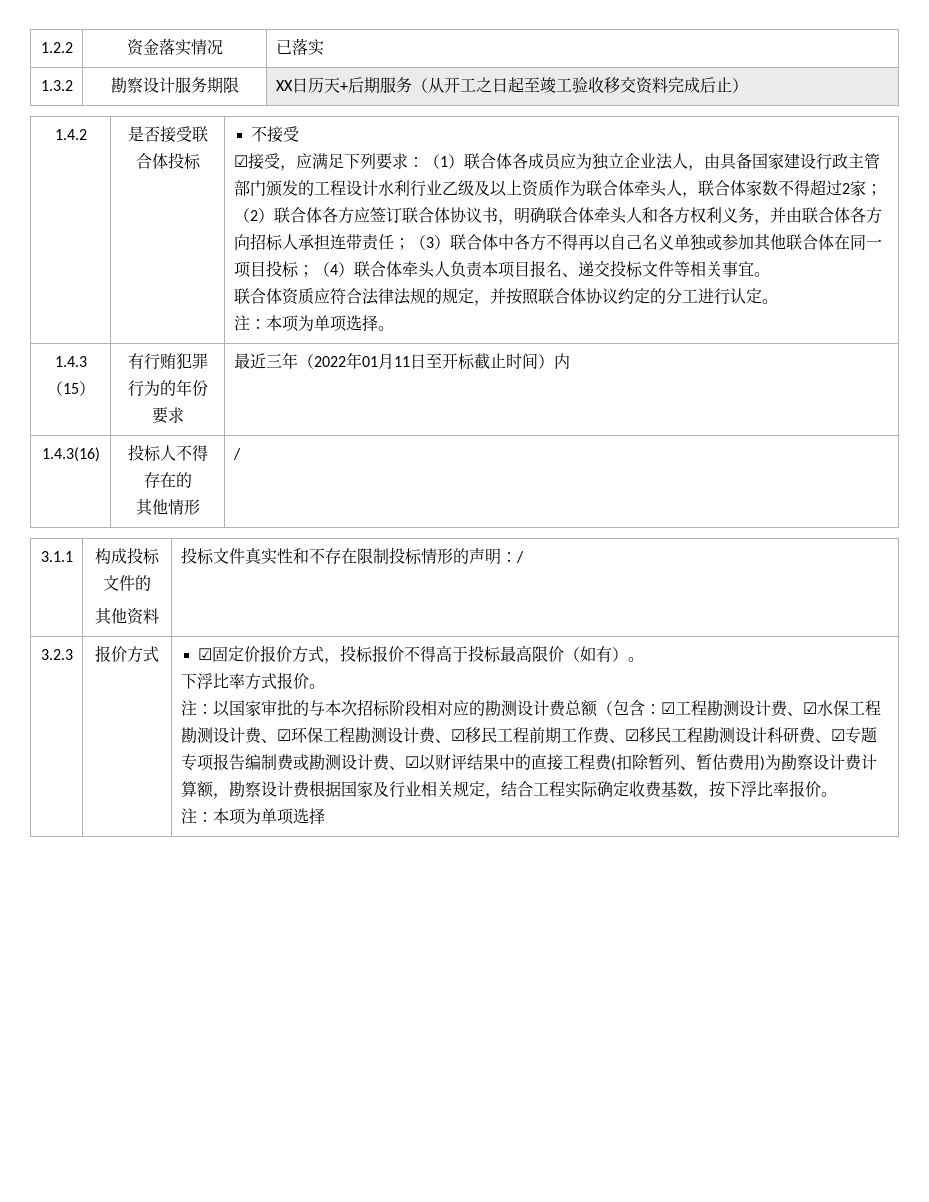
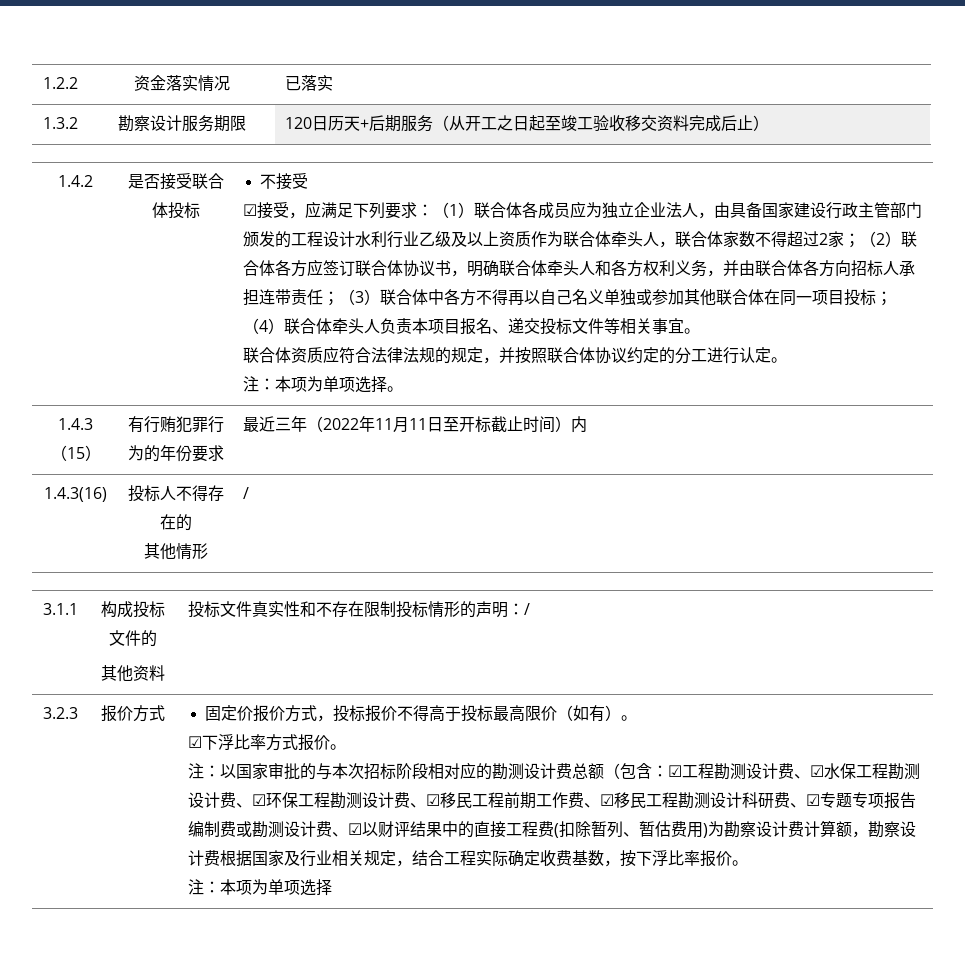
- 1.3.2 | 勘察设计服务期限 | XX日历天+后期服务（从开工之日起至竣工验收移交资料完成后止）
+ 1.3.2 | 勘察设计服务期限 | 120日历天+后期服务（从开工之日起至竣工验收移交资料完成后止）
- 1.4.3（15） | 有行贿犯罪行为的年份要求 | 最近三年（2022年01月11日至开标截止时间）内
+ 1.4.3（15） | 有行贿犯罪行为的年份要求 | 最近三年（2022年11月11日至开标截止时间）内
- ☑固定价报价方式，投标报价不得高于投标最高限价（如有）。
+ 固定价报价方式，投标报价不得高于投标最高限价（如有）。
- 下浮比率方式报价。
+ ☑下浮比率方式报价。

